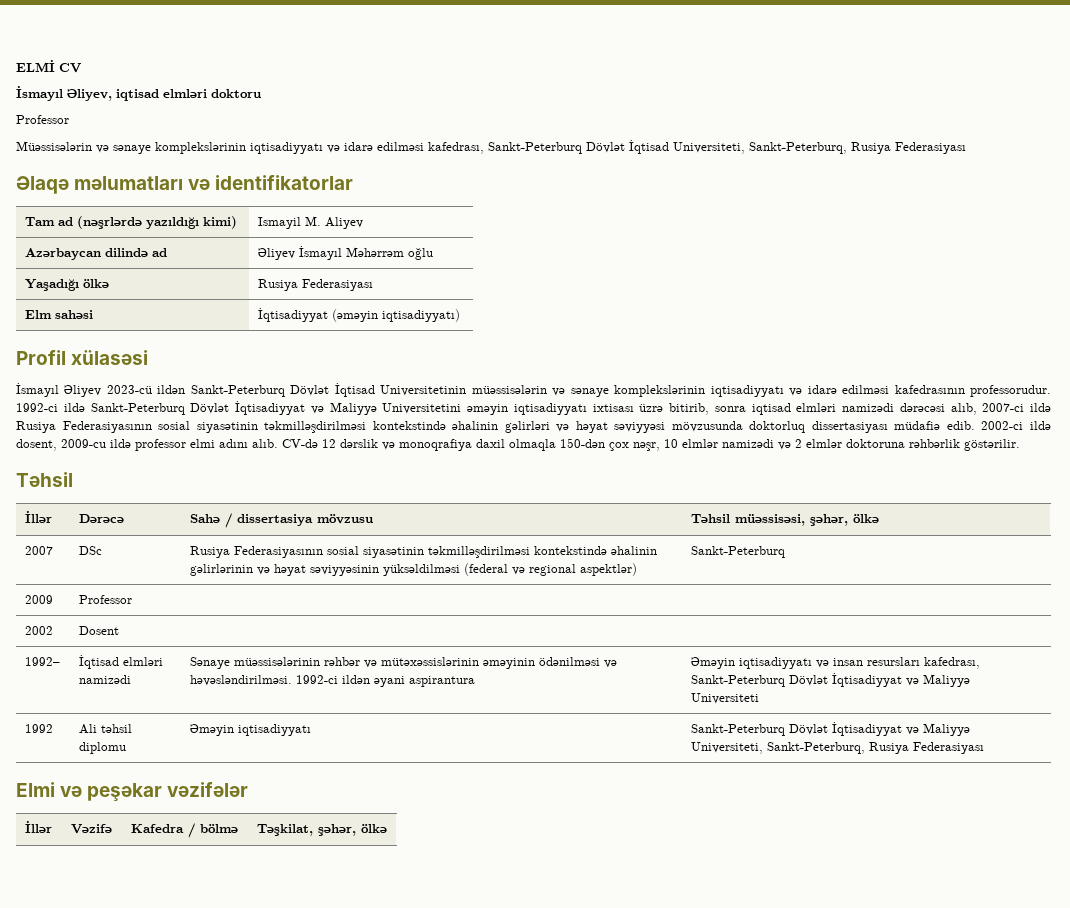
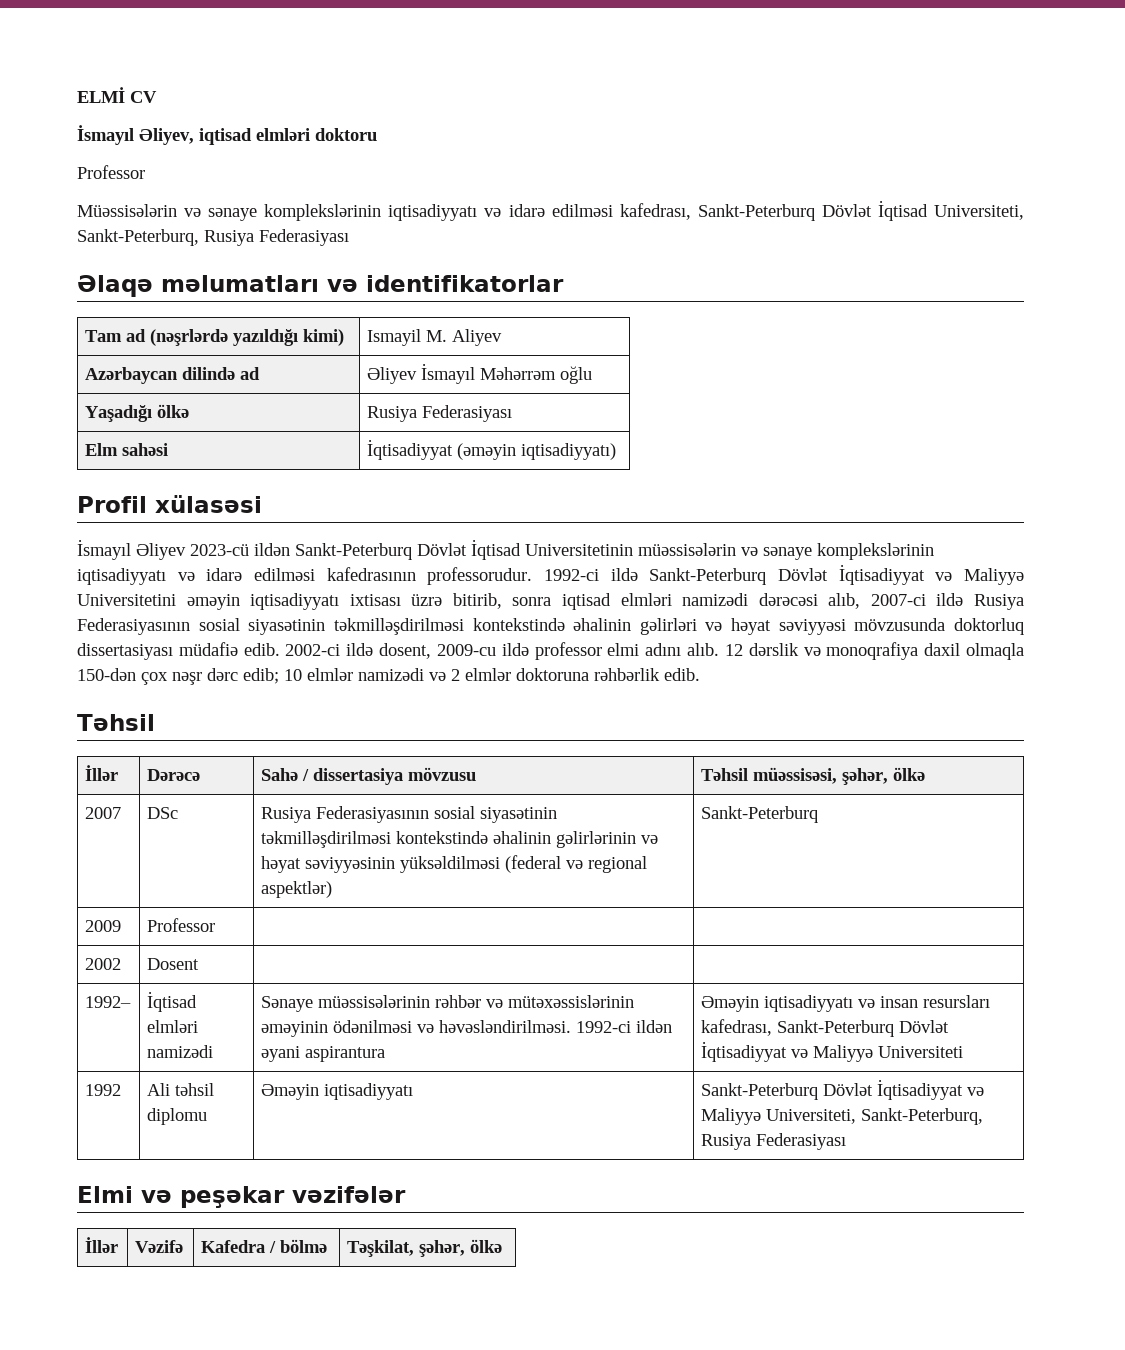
- CV-də 12 dərslik və monoqrafiya daxil olmaqla 150-dən çox nəşr, 10 elmlər namizədi və 2 elmlər doktoruna rəhbərlik göstərilir.
+ 12 dərslik və monoqrafiya daxil olmaqla 150-dən çox nəşr dərc edib; 10 elmlər namizədi və 2 elmlər doktoruna rəhbərlik edib.

